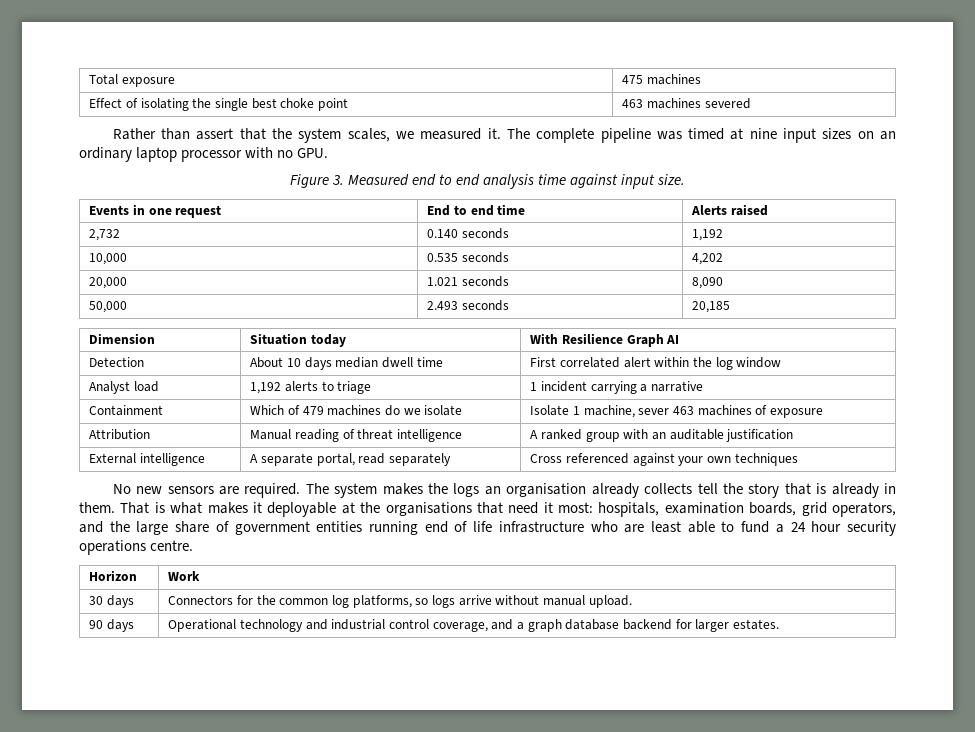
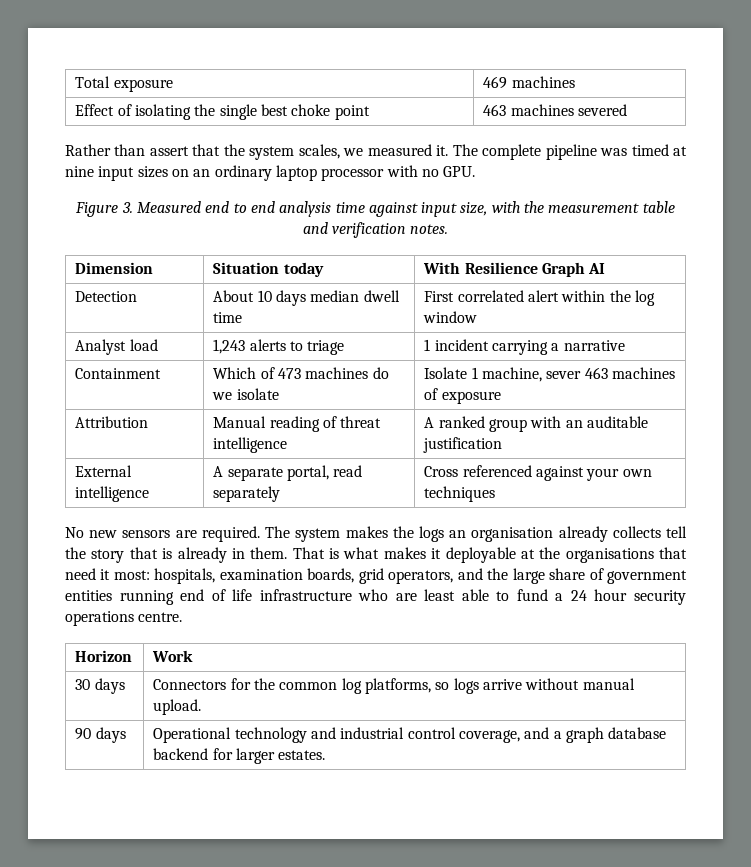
- Total exposure | 475 machines
+ Total exposure | 469 machines
- Figure 3. Measured end to end analysis time against input size.
- Events in one request | End to end time | Alerts raised
- 2,732 | 0.140 seconds | 1,192
- 10,000 | 0.535 seconds | 4,202
- 20,000 | 1.021 seconds | 8,090
- 50,000 | 2.493 seconds | 20,185
+ Figure 3. Measured end to end analysis time against input size, with the measurement table and verification notes.
- Analyst load | 1,192 alerts to triage | 1 incident carrying a narrative
+ Analyst load | 1,243 alerts to triage | 1 incident carrying a narrative
- Containment | Which of 479 machines do we isolate | Isolate 1 machine, sever 463 machines of exposure
+ Containment | Which of 473 machines do we isolate | Isolate 1 machine, sever 463 machines of exposure

